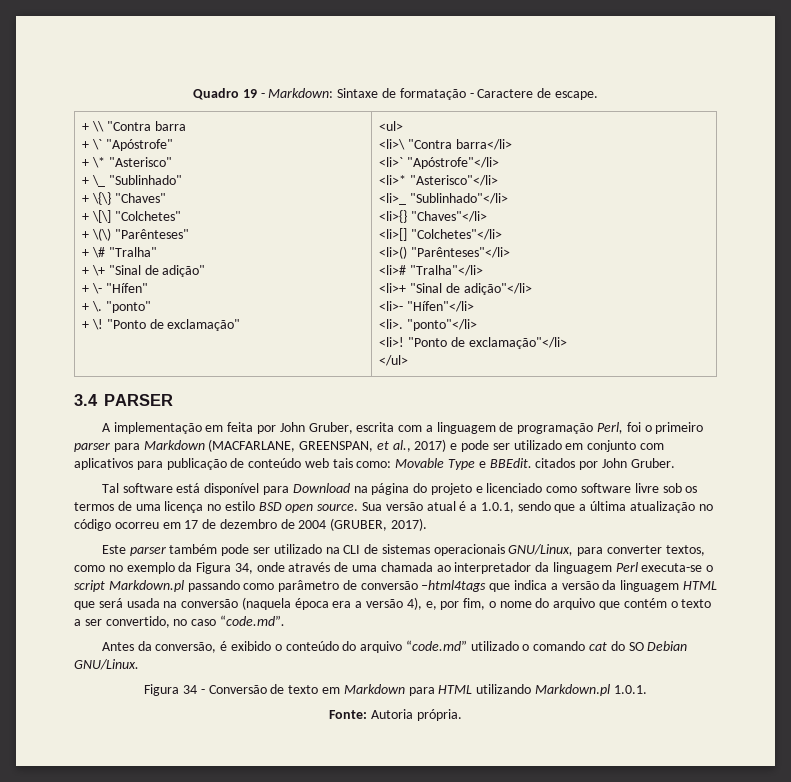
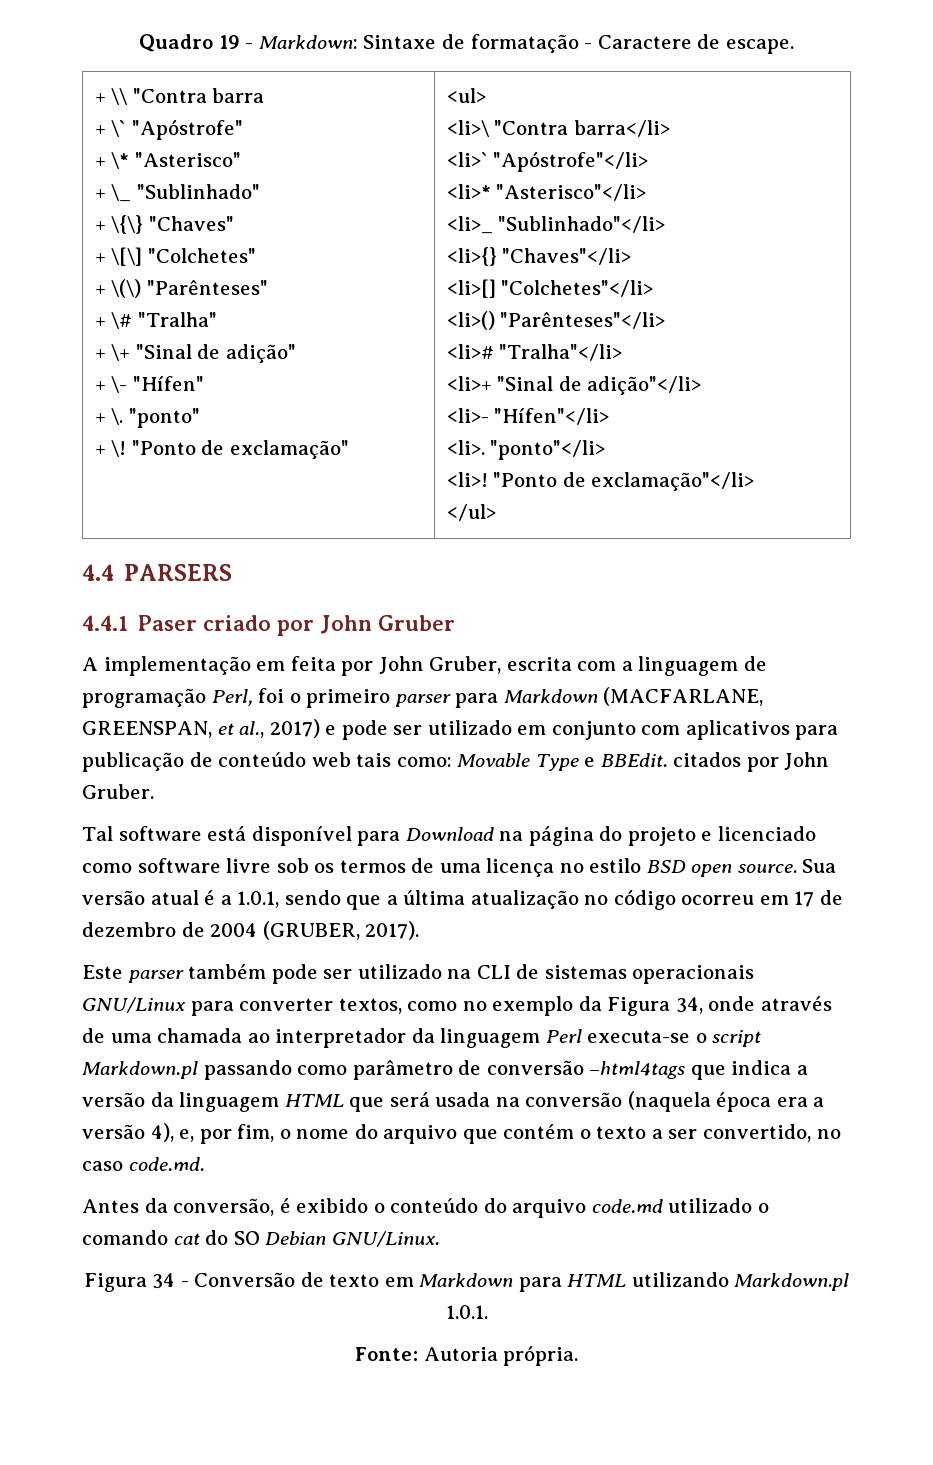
- 3.4 PARSER
+ 4.4 PARSERS
+ 4.4.1 Paser criado por John Gruber
- Este parser também pode ser utilizado na CLI de sistemas operacionais GNU/Linux, para converter textos, como no exemplo da Figura 34, onde através de uma chamada ao interpretador da linguagem Perl executa-se o script Markdown.pl passando como parâmetro de conversão –html4tags que indica a versão da linguagem HTML que será usada na conversão (naquela época era a versão 4), e, por fim, o nome do arquivo que contém o texto a ser convertido, no caso “code.md”.
+ Este parser também pode ser utilizado na CLI de sistemas operacionais GNU/Linux para converter textos, como no exemplo da Figura 34, onde através de uma chamada ao interpretador da linguagem Perl executa-se o script Markdown.pl passando como parâmetro de conversão –html4tags que indica a versão da linguagem HTML que será usada na conversão (naquela época era a versão 4), e, por fim, o nome do arquivo que contém o texto a ser convertido, no caso code.md.
- Antes da conversão, é exibido o conteúdo do arquivo “code.md” utilizado o comando cat do SO Debian GNU/Linux.
+ Antes da conversão, é exibido o conteúdo do arquivo code.md utilizado o comando cat do SO Debian GNU/Linux.

